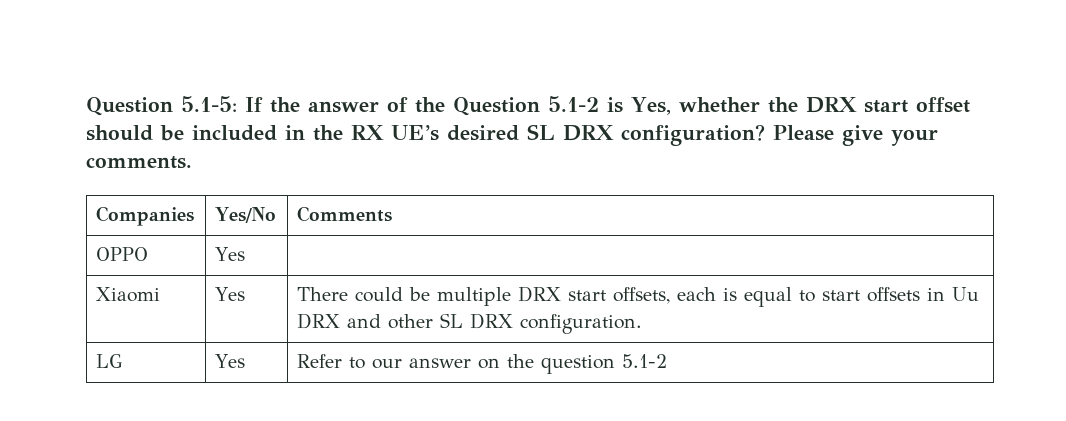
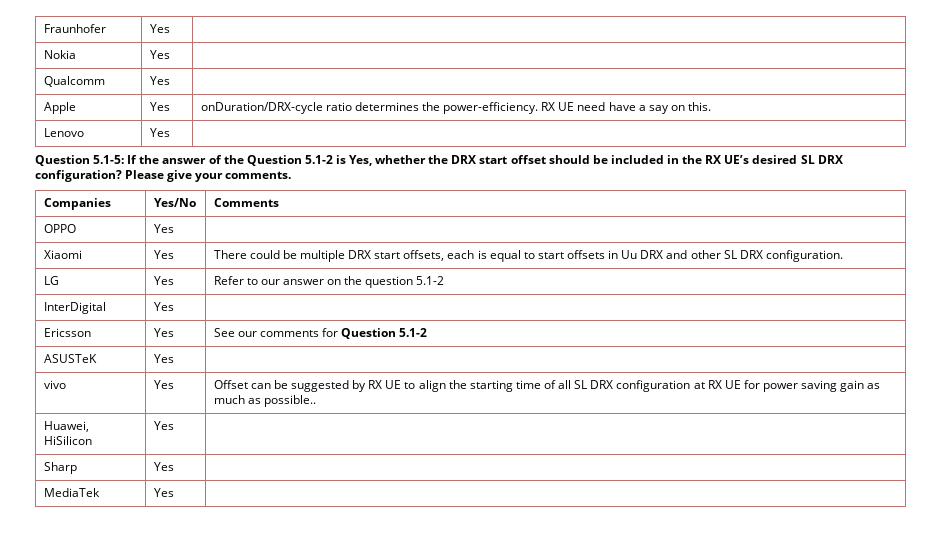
+ Fraunhofer | Yes |
+ Nokia | Yes |
+ Qualcomm | Yes |
+ Apple | Yes | onDuration/DRX-cycle ratio determines the power-efficiency. RX UE need have a say on this.
+ Lenovo | Yes |
+ InterDigital | Yes |
+ Ericsson | Yes | See our comments for Question 5.1-2
+ ASUSTeK | Yes |
+ vivo | Yes | Offset can be suggested by RX UE to align the starting time of all SL DRX configuration at RX UE for power saving gain as much as possible..
+ Huawei, HiSilicon | Yes |
+ Sharp | Yes |
+ MediaTek | Yes |

